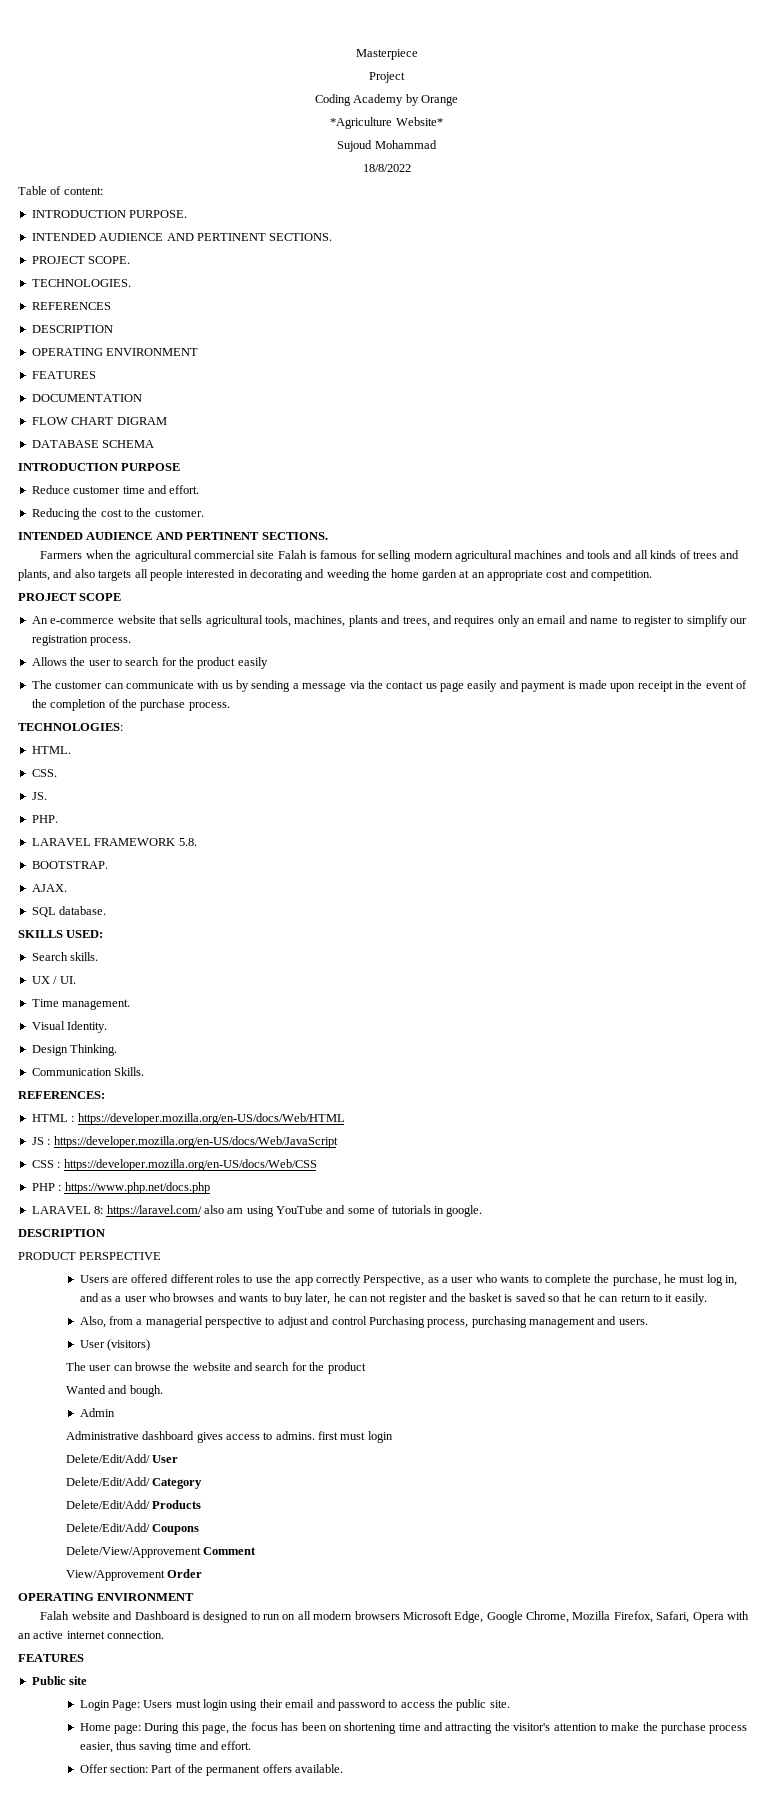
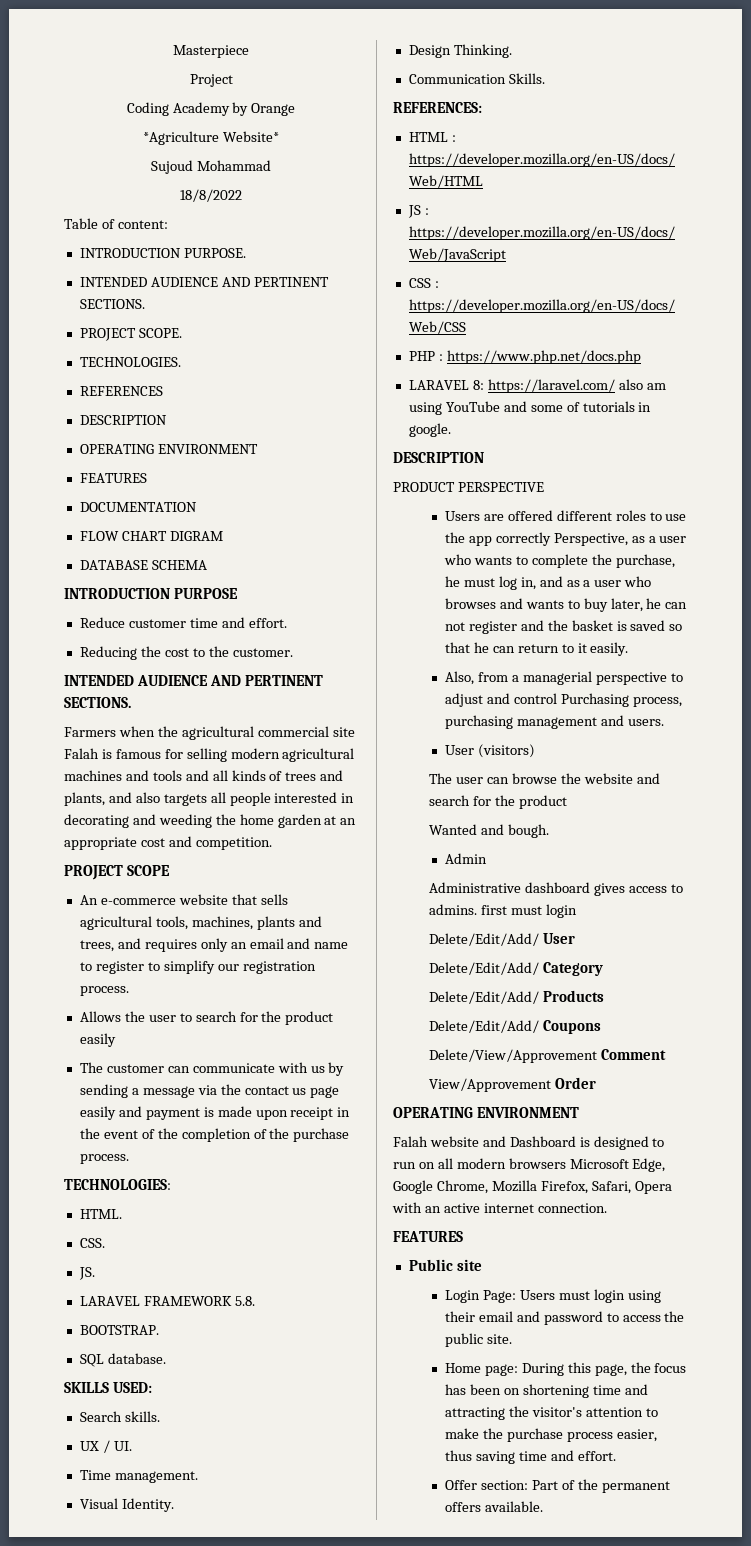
- PHP.
- AJAX.

